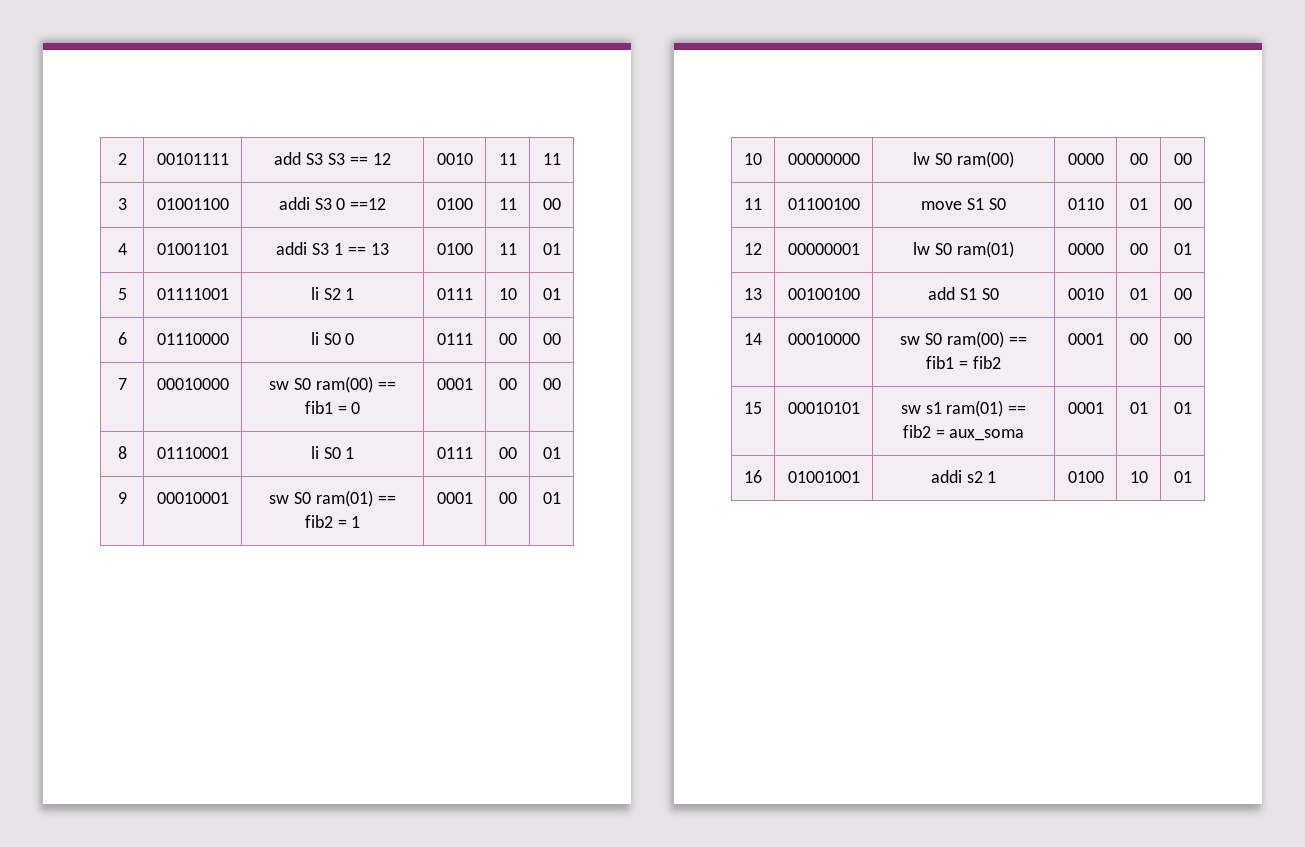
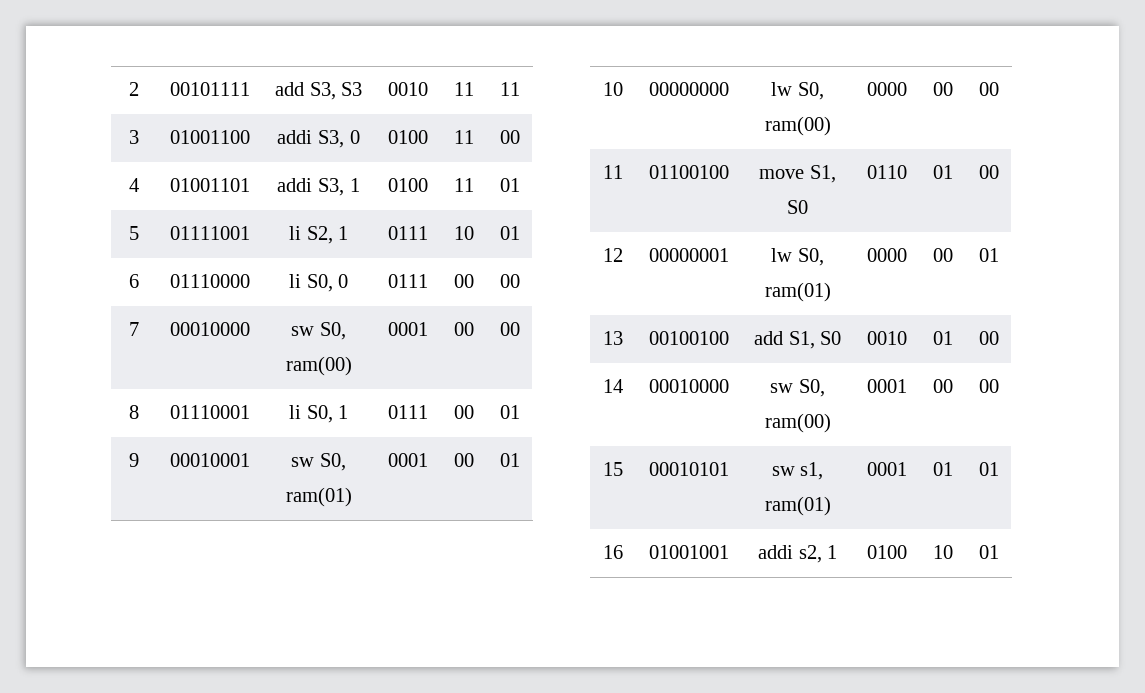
- 2 | 00101111 | add S3 S3 == 12 | 0010 | 11 | 11
+ 2 | 00101111 | add S3, S3 | 0010 | 11 | 11
- 3 | 01001100 | addi S3 0 ==12 | 0100 | 11 | 00
+ 3 | 01001100 | addi S3, 0 | 0100 | 11 | 00
- 4 | 01001101 | addi S3 1 == 13 | 0100 | 11 | 01
+ 4 | 01001101 | addi S3, 1 | 0100 | 11 | 01
- 5 | 01111001 | li S2 1 | 0111 | 10 | 01
+ 5 | 01111001 | li S2, 1 | 0111 | 10 | 01
- 6 | 01110000 | li S0 0 | 0111 | 00 | 00
+ 6 | 01110000 | li S0, 0 | 0111 | 00 | 00
- 7 | 00010000 | sw S0 ram(00) == fib1 = 0 | 0001 | 00 | 00
+ 7 | 00010000 | sw S0, ram(00) | 0001 | 00 | 00
- 8 | 01110001 | li S0 1 | 0111 | 00 | 01
+ 8 | 01110001 | li S0, 1 | 0111 | 00 | 01
- 9 | 00010001 | sw S0 ram(01) == fib2 = 1 | 0001 | 00 | 01
+ 9 | 00010001 | sw S0, ram(01) | 0001 | 00 | 01
- 10 | 00000000 | lw S0 ram(00) | 0000 | 00 | 00
+ 10 | 00000000 | lw S0, ram(00) | 0000 | 00 | 00
- 11 | 01100100 | move S1 S0 | 0110 | 01 | 00
+ 11 | 01100100 | move S1, S0 | 0110 | 01 | 00
- 12 | 00000001 | lw S0 ram(01) | 0000 | 00 | 01
+ 12 | 00000001 | lw S0, ram(01) | 0000 | 00 | 01
- 13 | 00100100 | add S1 S0 | 0010 | 01 | 00
+ 13 | 00100100 | add S1, S0 | 0010 | 01 | 00
- 14 | 00010000 | sw S0 ram(00) == fib1 = fib2 | 0001 | 00 | 00
+ 14 | 00010000 | sw S0, ram(00) | 0001 | 00 | 00
- 15 | 00010101 | sw s1 ram(01) == fib2 = aux_soma | 0001 | 01 | 01
+ 15 | 00010101 | sw s1, ram(01) | 0001 | 01 | 01
- 16 | 01001001 | addi s2 1 | 0100 | 10 | 01
+ 16 | 01001001 | addi s2, 1 | 0100 | 10 | 01

